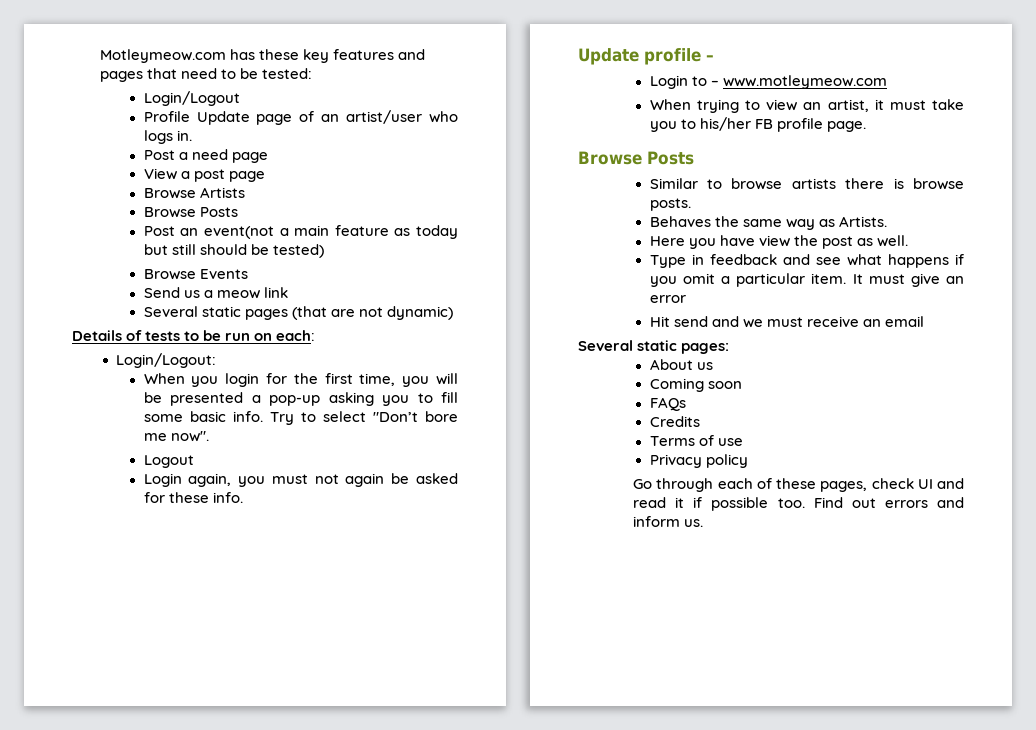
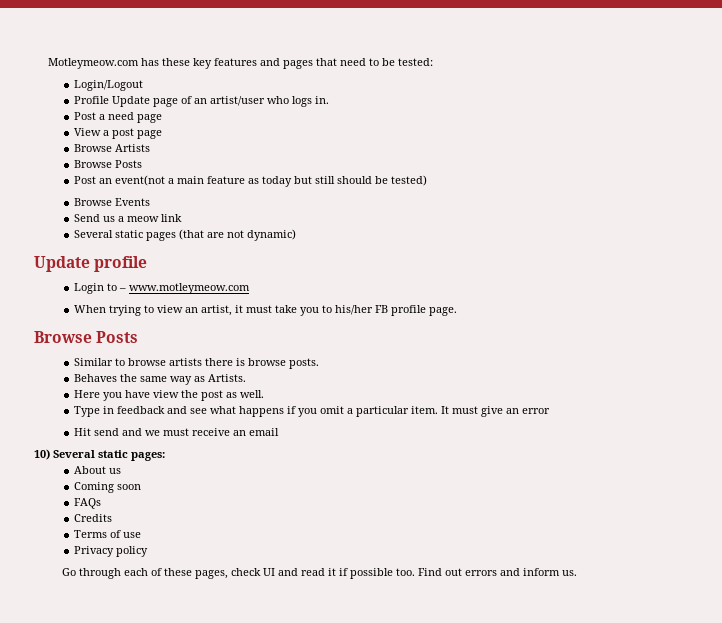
- Details of tests to be run on each:
- Login/Logout:
- When you login for the first time, you will be presented a pop-up asking you to fill some basic info. Try to select "Don’t bore me now".
- Logout
- Login again, you must not again be asked for these info.
- Update profile –
+ Update profile
- Several static pages:
+ 10) Several static pages:

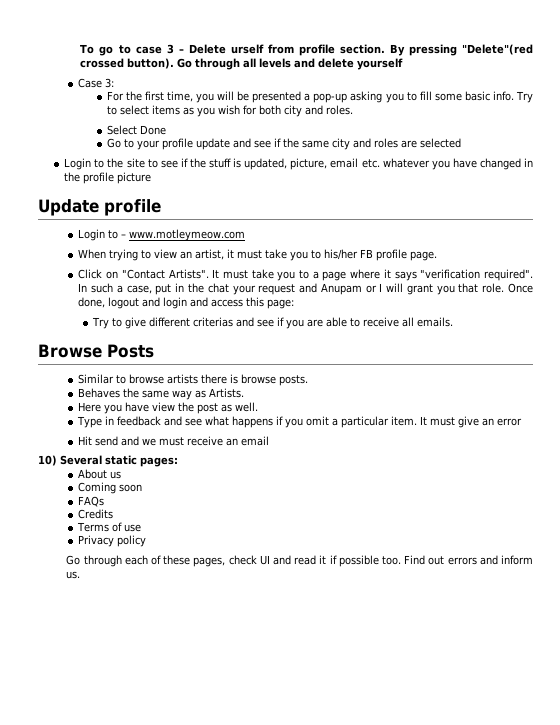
- Motleymeow.com has these key features and pages that need to be tested:
- Login/Logout
- Profile Update page of an artist/user who logs in.
- Post a need page
- View a post page
- Browse Artists
- Browse Posts
- Post an event(not a main feature as today but still should be tested)
- Browse Events
- Send us a meow link
- Several static pages (that are not dynamic)
+ To go to case 3 – Delete urself from profile section. By pressing "Delete"(red crossed button). Go through all levels and delete yourself
+ Case 3:
+ For the first time, you will be presented a pop-up asking you to fill some basic info. Try to select items as you wish for both city and roles.
+ Select Done
+ Go to your profile update and see if the same city and roles are selected
+ Login to the site to see if the stuff is updated, picture, email etc. whatever you have changed in the profile picture
+ Click on "Contact Artists". It must take you to a page where it says "verification required". In such a case, put in the chat your request and Anupam or I will grant you that role. Once done, logout and login and access this page:
+ Try to give different criterias and see if you are able to receive all emails.

